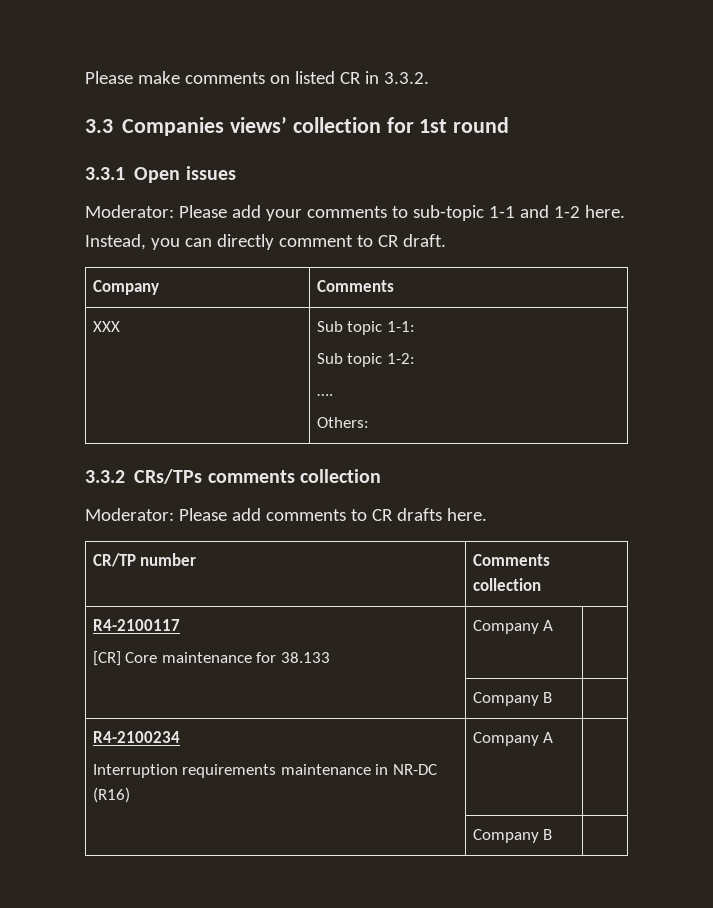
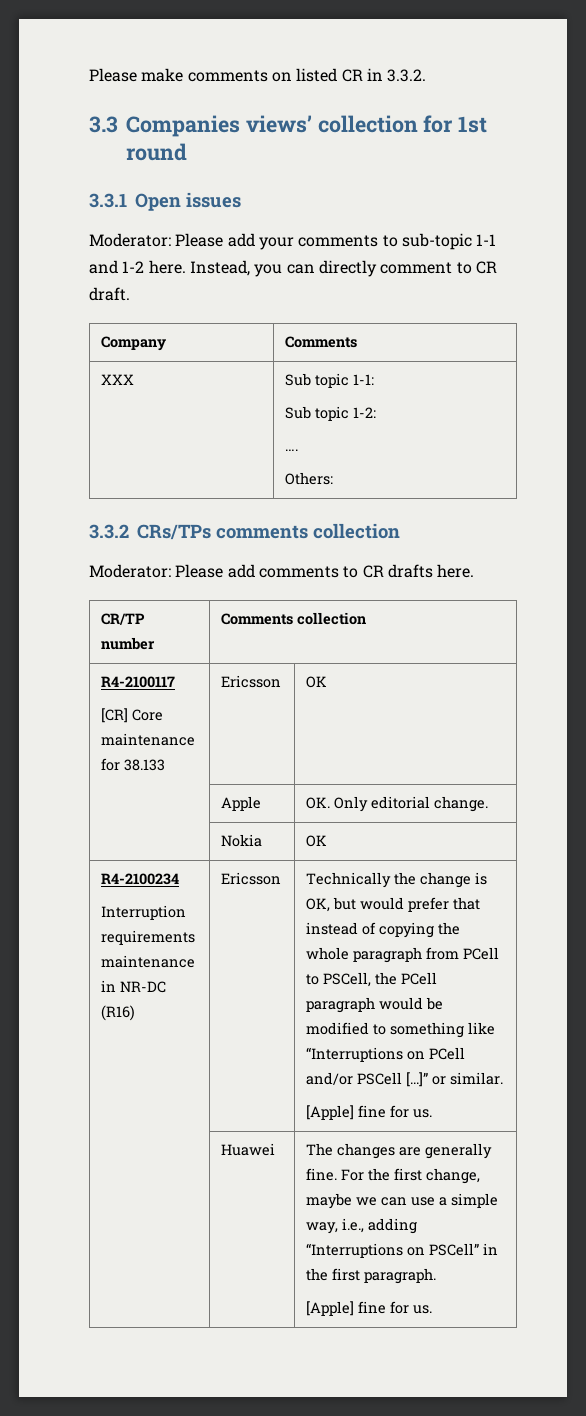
  R4-2100117
- [CR] Core maintenance for 38.133 | Company A |
- | Company B |
+ [CR] Core maintenance for 38.133 | Ericsson | OK
+ | Apple | OK. Only editorial change.
+ | Nokia | OK
- Interruption requirements maintenance in NR-DC (R16) | Company A |
- | Company B |
+ Interruption requirements maintenance in NR-DC (R16) | Ericsson | Technically the change is OK, but would prefer that instead of copying the whole paragraph from PCell to PSCell, the PCell paragraph would be modified to something like “Interruptions on PCell and/or PSCell [...]” or similar.
+ [Apple] fine for us.
+ | Huawei | The changes are generally fine. For the first change, maybe we can use a simple way, i.e., adding “Interruptions on PSCell” in the first paragraph.
+ [Apple] fine for us.

